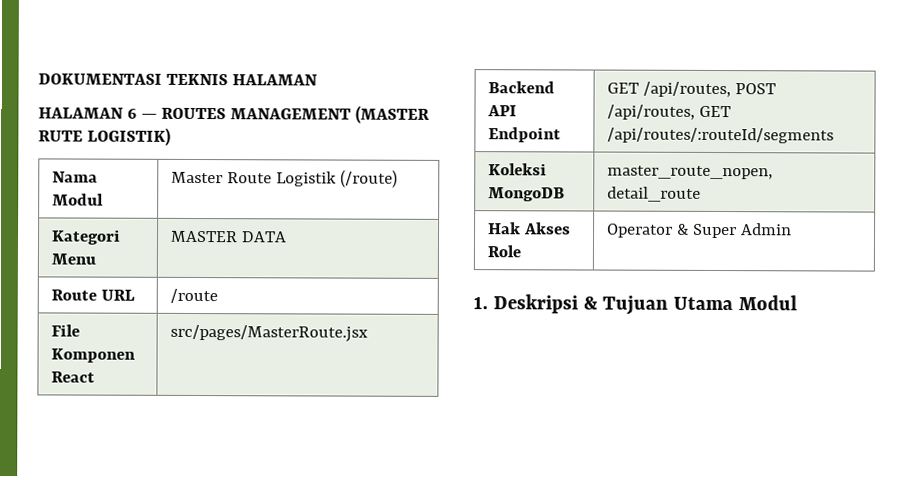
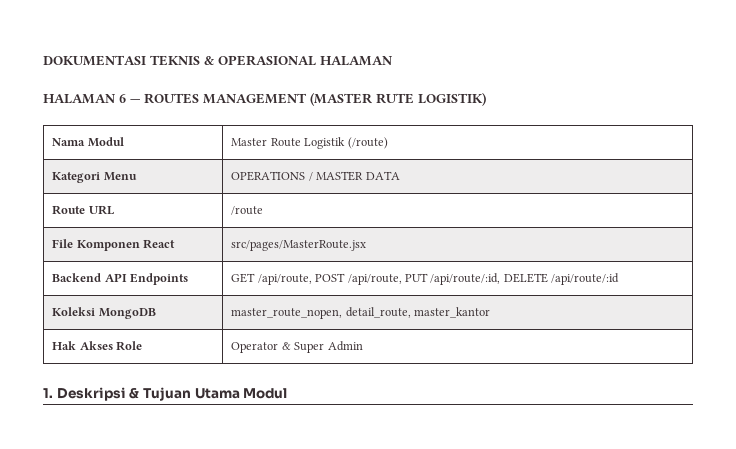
- DOKUMENTASI TEKNIS HALAMAN
+ DOKUMENTASI TEKNIS & OPERASIONAL HALAMAN
- Kategori Menu | MASTER DATA
+ Kategori Menu | OPERATIONS / MASTER DATA
- Backend API Endpoint | GET /api/routes, POST /api/routes, GET /api/routes/:routeId/segments
+ Backend API Endpoints | GET /api/route, POST /api/route, PUT /api/route/:id, DELETE /api/route/:id
- Koleksi MongoDB | master_route_nopen, detail_route
+ Koleksi MongoDB | master_route_nopen, detail_route, master_kantor

